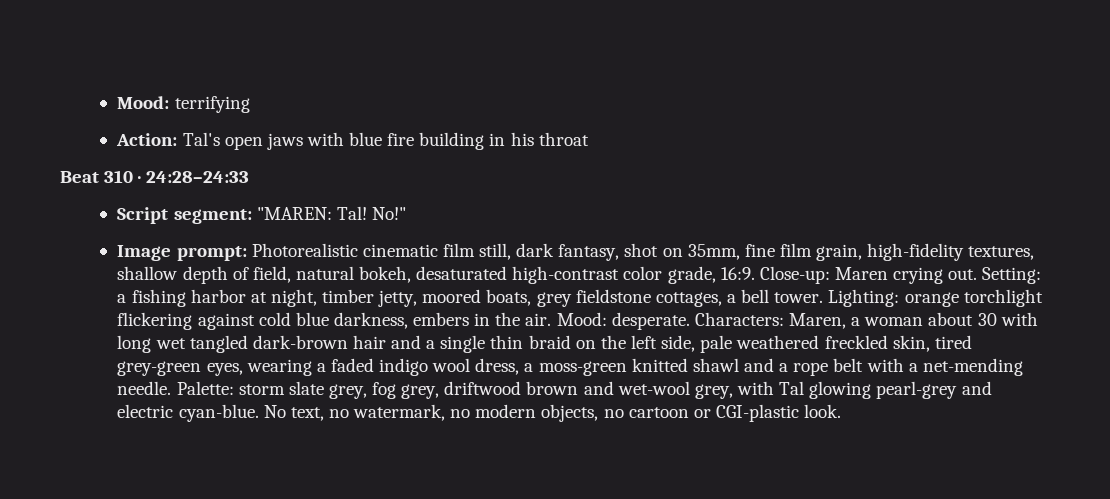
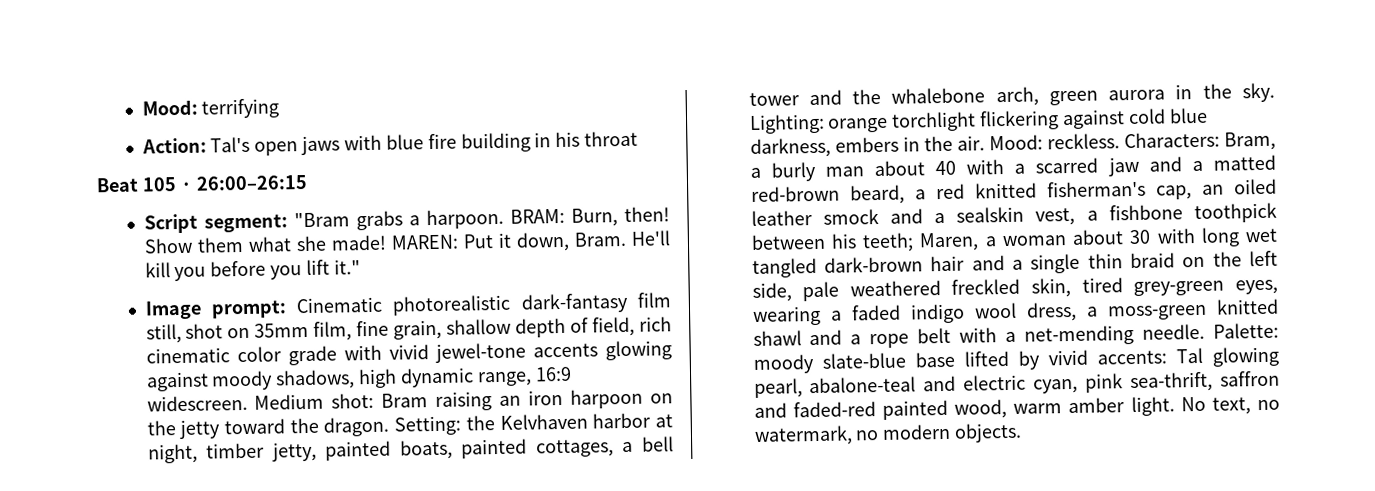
- Beat 310 · 24:28–24:33
+ Beat 105 · 26:00–26:15
- Script segment: "MAREN: Tal! No!"
- Image prompt: Photorealistic cinematic film still, dark fantasy, shot on 35mm, fine film grain, high-fidelity textures, shallow depth of field, natural bokeh, desaturated high-contrast color grade, 16:9. Close-up: Maren crying out. Setting: a fishing harbor at night, timber jetty, moored boats, grey fieldstone cottages, a bell tower.
+ Script segment: "Bram grabs a harpoon. BRAM: Burn, then! Show them what she made! MAREN: Put it down, Bram. He'll kill you before you lift it."
+ Image prompt: Cinematic photorealistic dark-fantasy film still, shot on 35mm film, fine grain, shallow depth of field, rich cinematic color grade with vivid jewel-tone accents glowing against moody shadows, high dynamic range, 16:9 widescreen. Medium shot: Bram raising an iron harpoon on the jetty toward the dragon. Setting: the Kelvhaven harbor at night, timber jetty, painted boats, painted cottages, a bell tower and the whalebone arch, green aurora in the sky.
- Mood: desperate. Characters: Maren, a woman about 30 with long wet tangled dark-brown hair and a single thin braid on the left side, pale weathered freckled skin, tired grey-green eyes, wearing a faded indigo wool dress, a moss-green knitted shawl and a rope belt with a net-mending needle.
+ Mood: reckless. Characters: Bram, a burly man about 40 with a scarred jaw and a matted red-brown beard, a red knitted fisherman's cap, an oiled leather smock and a sealskin vest, a fishbone toothpick between his teeth; Maren, a woman about 30 with long wet tangled dark-brown hair and a single thin braid on the left side, pale weathered freckled skin, tired grey-green eyes, wearing a faded indigo wool dress, a moss-green knitted shawl and a rope belt with a net-mending needle.
- Palette: storm slate grey, fog grey, driftwood brown and wet-wool grey, with Tal glowing pearl-grey and electric cyan-blue.
+ Palette: moody slate-blue base lifted by vivid accents: Tal glowing pearl, abalone-teal and electric cyan, pink sea-thrift, saffron and faded-red painted wood, warm amber light.
- No text, no watermark, no modern objects, no cartoon or CGI-plastic look.
+ No text, no watermark, no modern objects.

